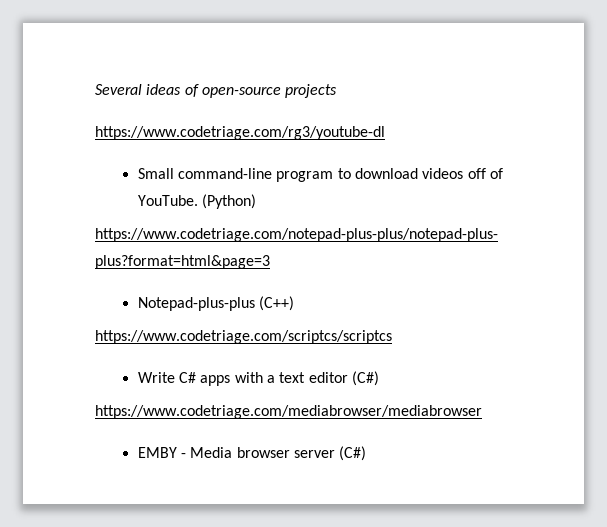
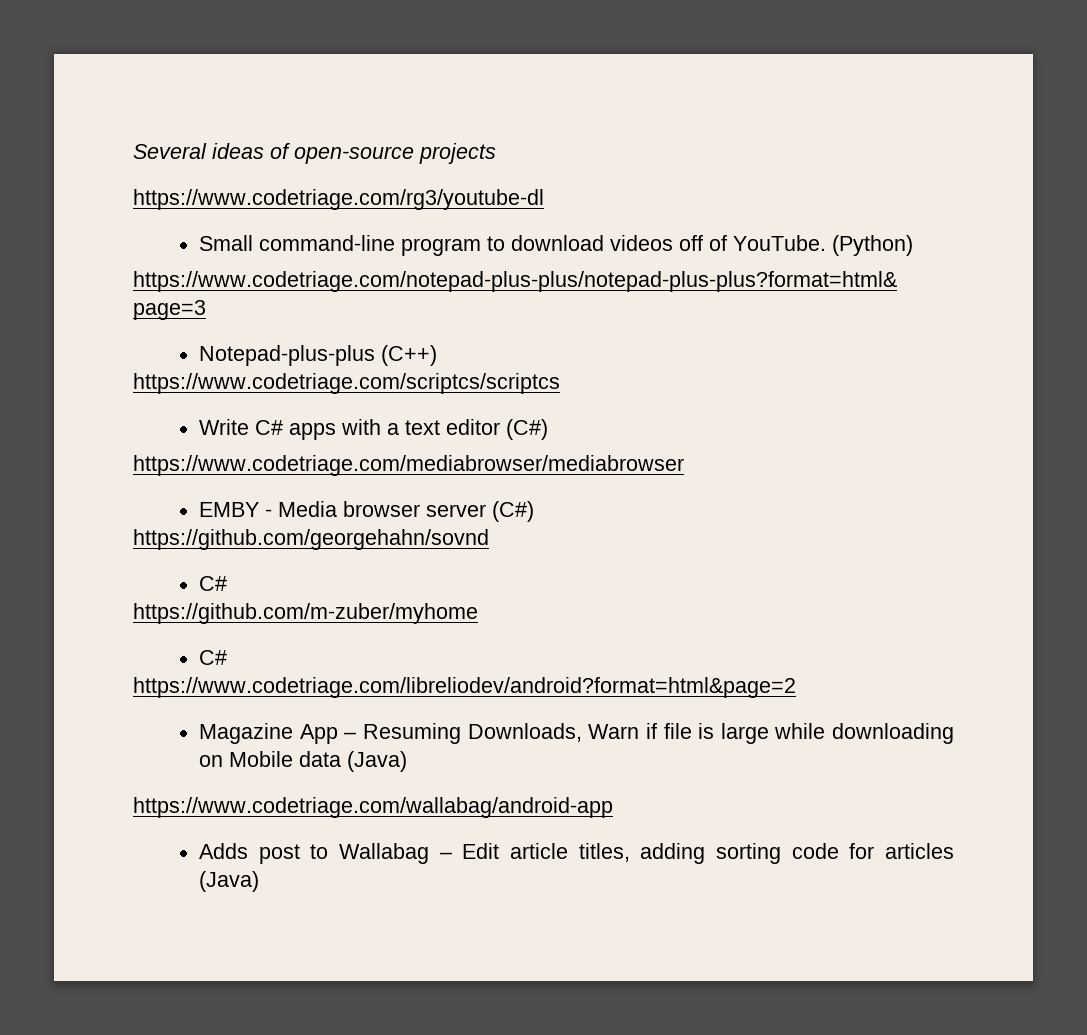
+ https://github.com/georgehahn/sovnd
+ C#
+ https://github.com/m-zuber/myhome
+ C#
+ https://www.codetriage.com/libreliodev/android?format=html&page=2
+ Magazine App – Resuming Downloads, Warn if file is large while downloading on Mobile data (Java)
+ https://www.codetriage.com/wallabag/android-app
+ Adds post to Wallabag – Edit article titles, adding sorting code for articles (Java)

